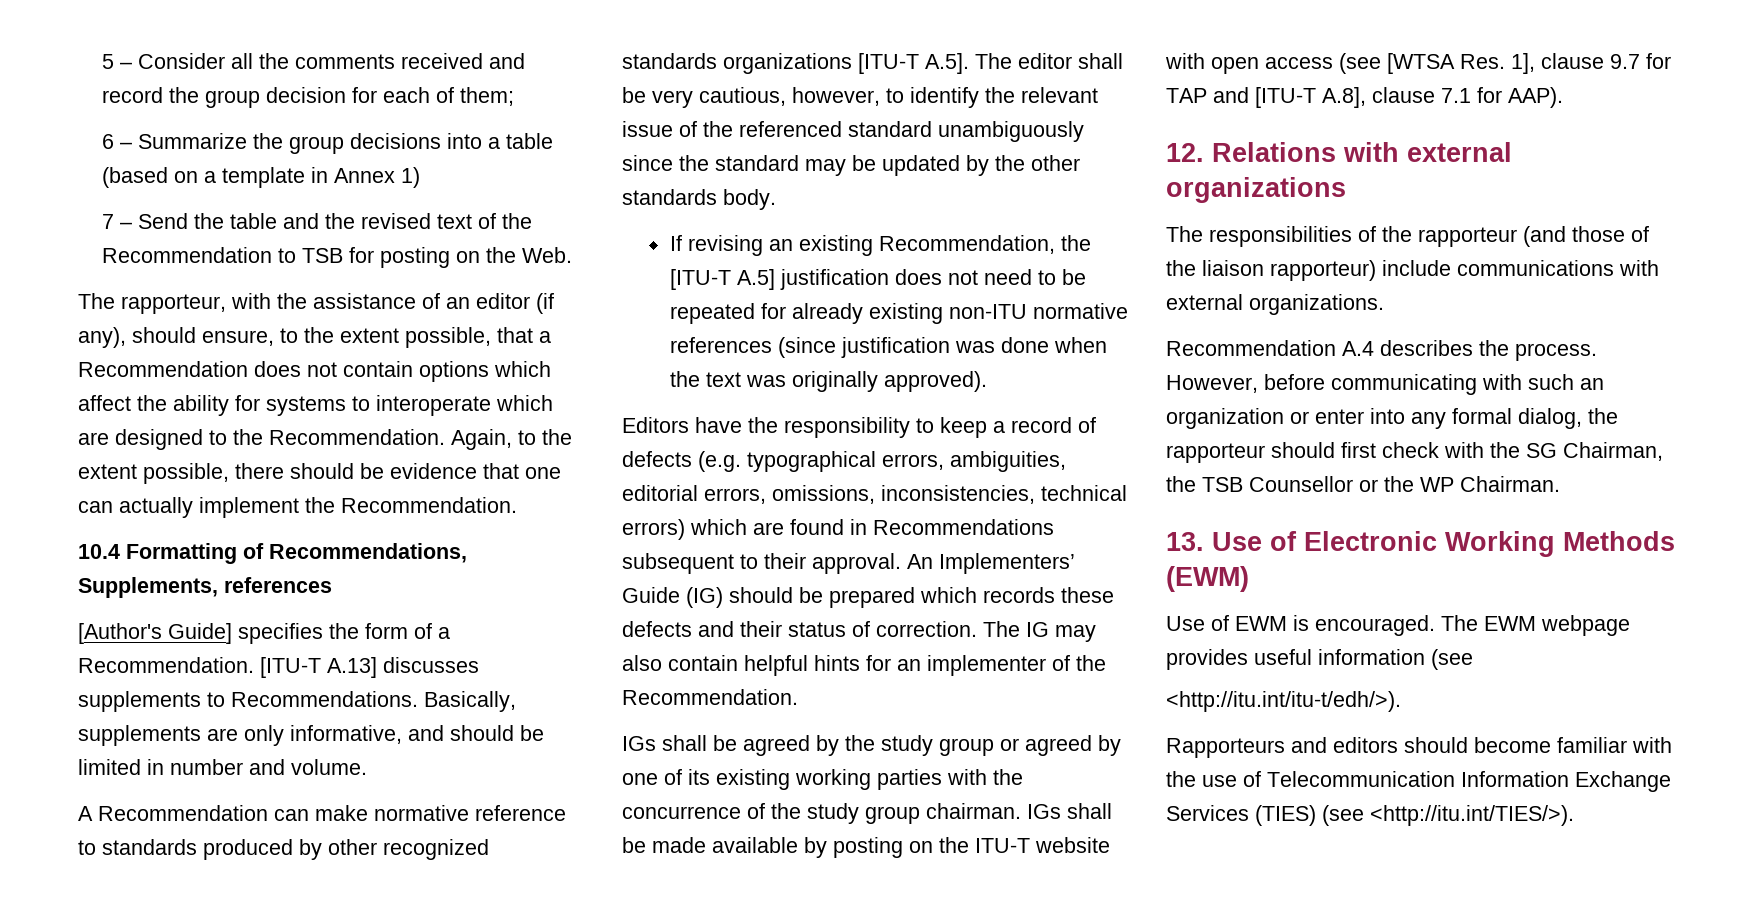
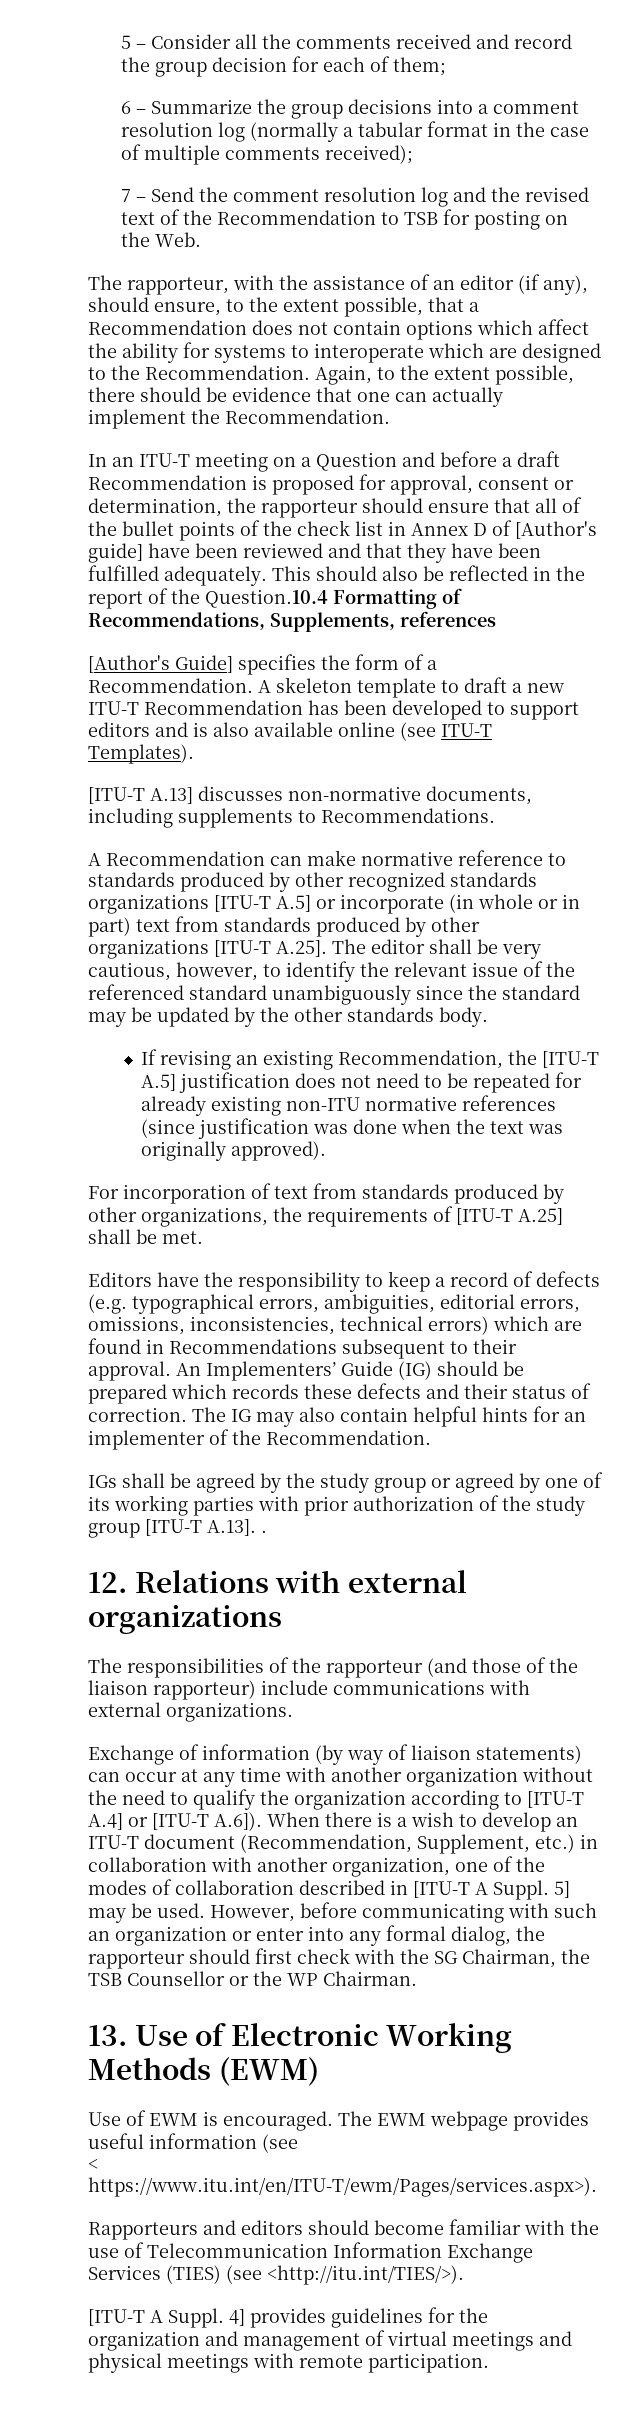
- 6 – Summarize the group decisions into a table (based on a template in Annex 1)
+ 6 – Summarize the group decisions into a comment resolution log (normally a tabular format in the case of multiple comments received);
- 7 – Send the table and the revised text of the Recommendation to TSB for posting on the Web.
+ 7 – Send the comment resolution log and the revised text of the Recommendation to TSB for posting on the Web.
- 10.4 Formatting of Recommendations, Supplements, references
+ In an ITU-T meeting on a Question and before a draft Recommendation is proposed for approval, consent or determination, the rapporteur should ensure that all of the bullet points of the check list in Annex D of [Author's guide] have been reviewed and that they have been fulfilled adequately. This should also be reflected in the report of the Question.10.4 Formatting of Recommendations, Supplements, references
- [ITU-T A.13] discusses supplements to Recommendations. Basically, supplements are only informative, and should be limited in number and volume.
+ A skeleton template to draft a new ITU-T Recommendation has been developed to support editors and is also available online (see ITU-T Templates).
+ [ITU-T A.13] discusses non-normative documents, including supplements to Recommendations.
- A Recommendation can make normative reference to standards produced by other recognized standards organizations [ITU-T A.5]. The editor shall be very cautious, however, to identify the relevant issue of the referenced standard unambiguously since the standard may be updated by the other standards body.
+ A Recommendation can make normative reference to standards produced by other recognized standards organizations [ITU-T A.5] or incorporate (in whole or in part) text from standards produced by other organizations [ITU-T A.25]. The editor shall be very cautious, however, to identify the relevant issue of the referenced standard unambiguously since the standard may be updated by the other standards body.
+ For incorporation of text from standards produced by other organizations, the requirements of [ITU-T A.25] shall be met.
- IGs shall be agreed by the study group or agreed by one of its existing working parties with the concurrence of the study group chairman. IGs shall be made available by posting on the ITU-T website with open access (see [WTSA Res. 1], clause 9.7 for TAP and [ITU-T A.8], clause 7.1 for AAP).
+ IGs shall be agreed by the study group or agreed by one of its working parties with prior authorization of the study group [ITU-T A.13]. .
- Recommendation A.4 describes the process.
+ Exchange of information (by way of liaison statements) can occur at any time with another organization without the need to qualify the organization according to [ITU-T A.4] or [ITU-T A.6]). When there is a wish to develop an ITU-T document (Recommendation, Supplement, etc.) in collaboration with another organization, one of the modes of collaboration described in [ITU-T A Suppl. 5] may be used.
- <http://itu.int/itu-t/edh/>).
+ < https://www.itu.int/en/ITU-T/ewm/Pages/services.aspx>).
+ [ITU-T A Suppl. 4] provides guidelines for the organization and management of virtual meetings and physical meetings with remote participation.

